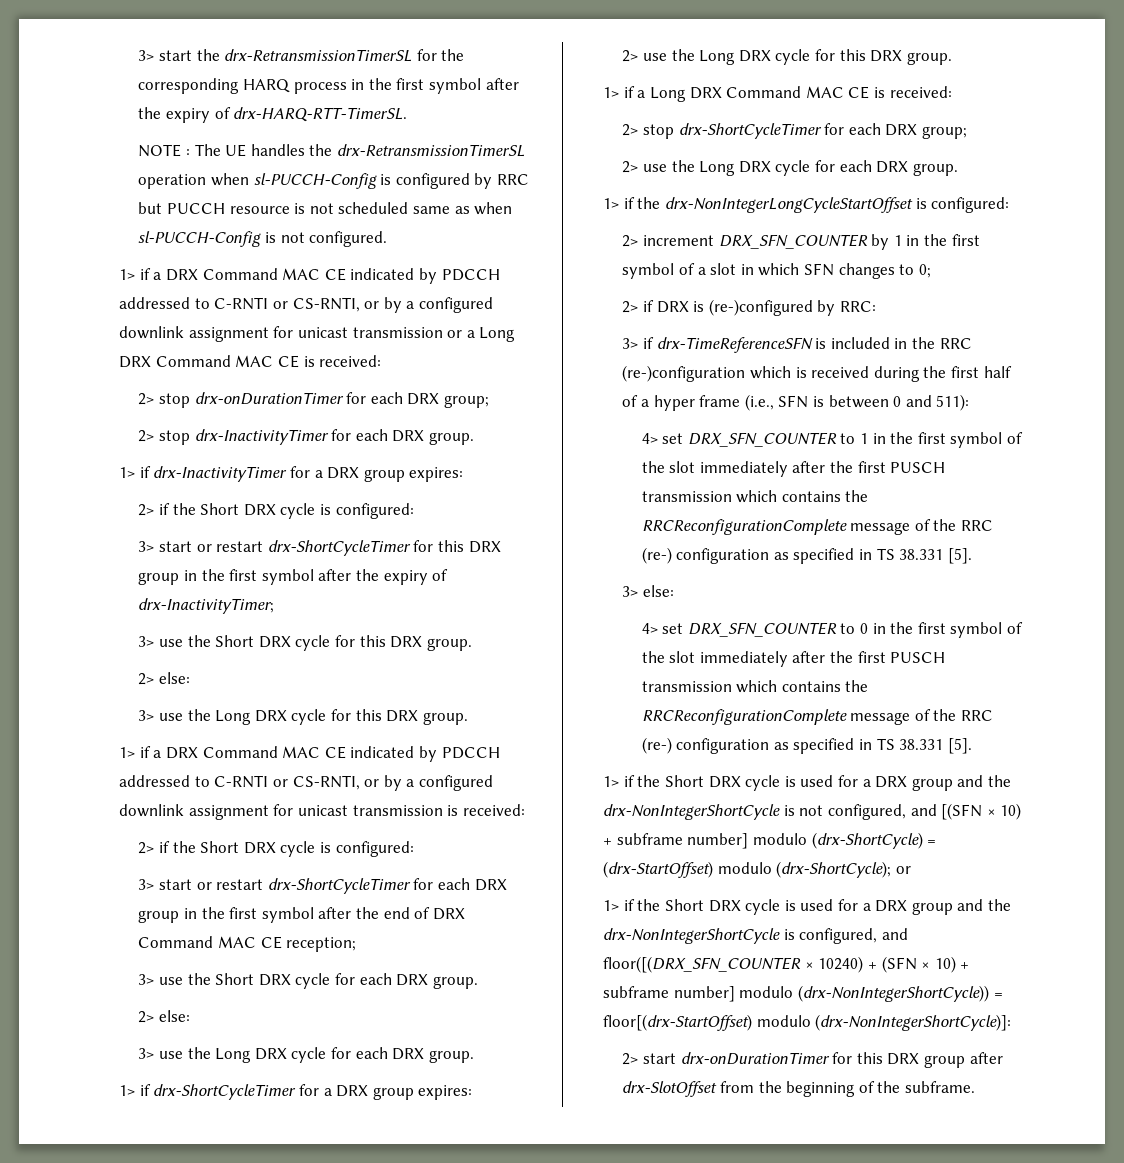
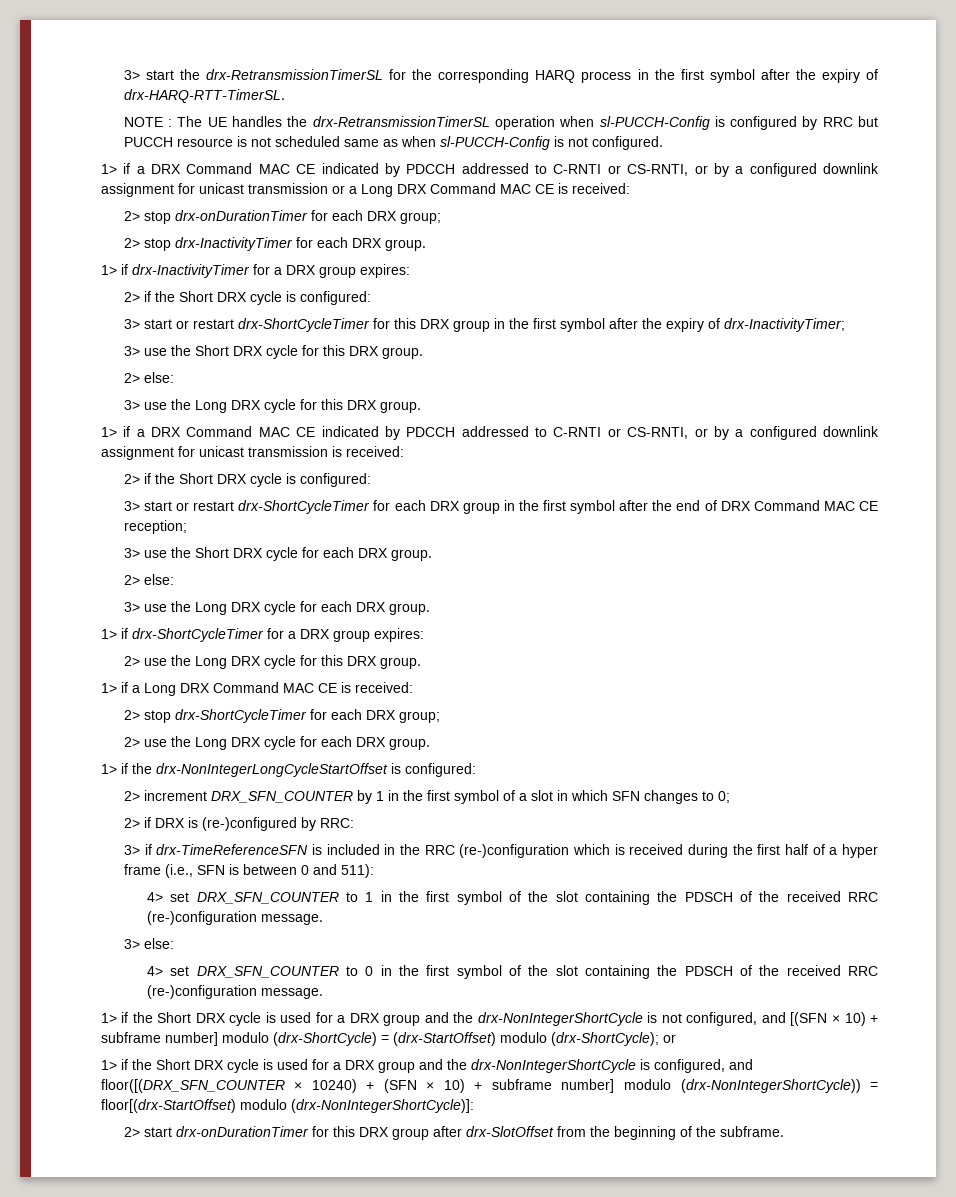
- 4> set DRX_SFN_COUNTER to 1 in the first symbol of the slot immediately after the first PUSCH transmission which contains the RRCReconfigurationComplete message of the RRC (re-) configuration as specified in TS 38.331 [5].
+ 4> set DRX_SFN_COUNTER to 1 in the first symbol of the slot containing the PDSCH of the received RRC (re-)configuration message.
- 4> set DRX_SFN_COUNTER to 0 in the first symbol of the slot immediately after the first PUSCH transmission which contains the RRCReconfigurationComplete message of the RRC (re-) configuration as specified in TS 38.331 [5].
+ 4> set DRX_SFN_COUNTER to 0 in the first symbol of the slot containing the PDSCH of the received RRC (re-)configuration message.

